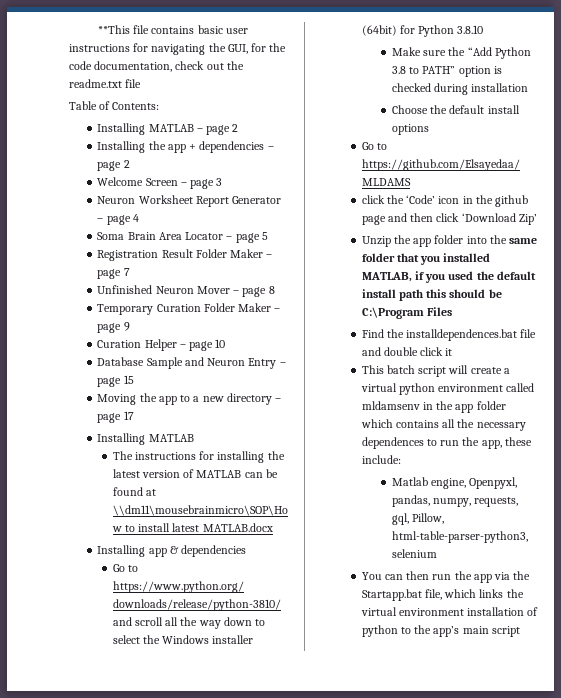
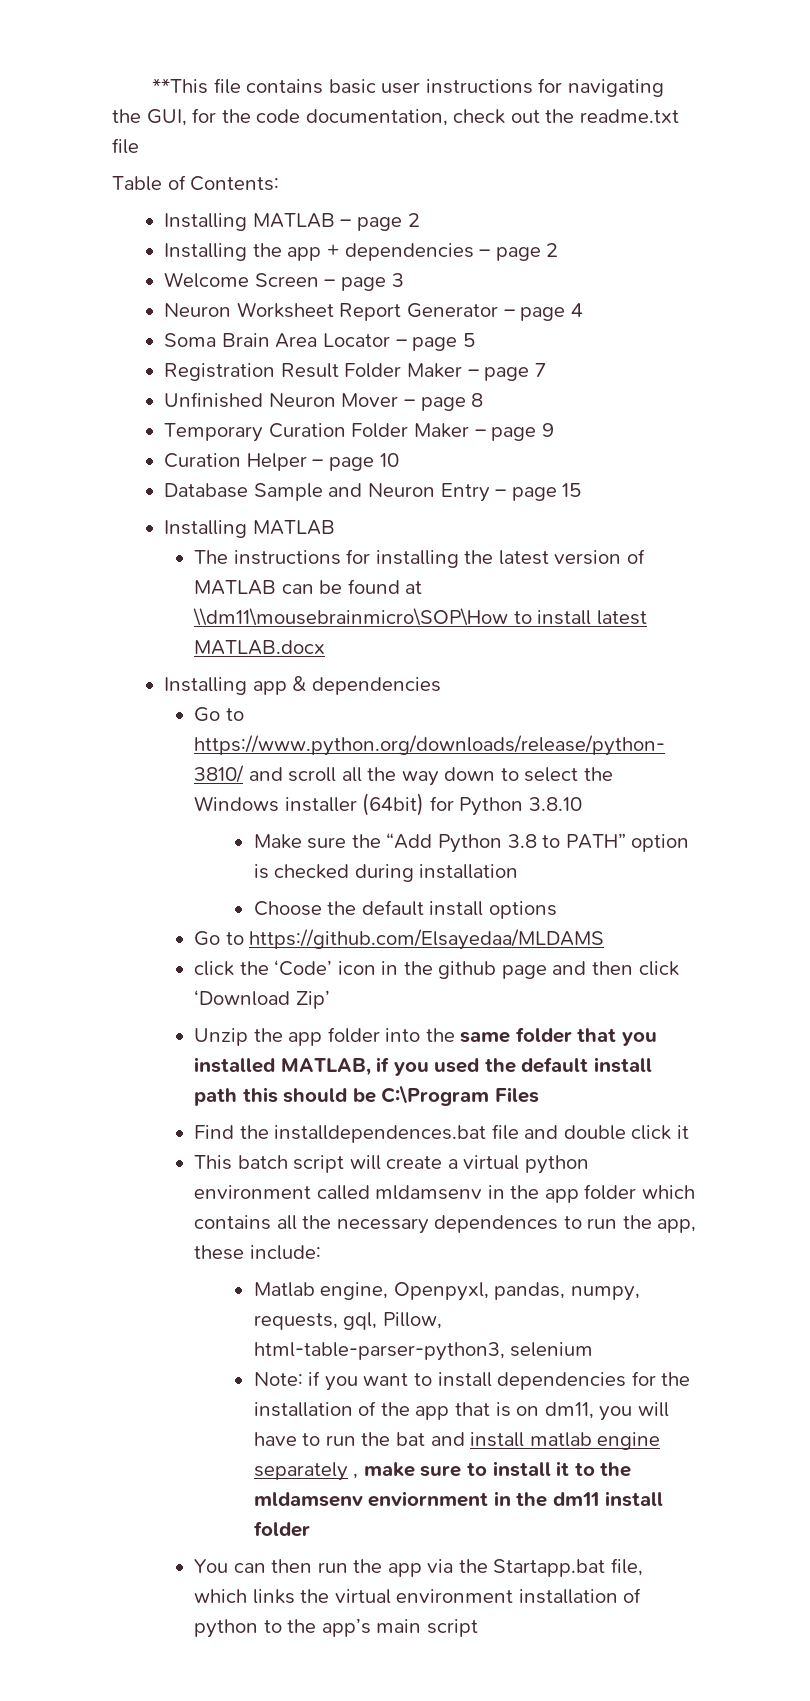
- Moving the app to a new directory – page 17
+ Note: if you want to install dependencies for the installation of the app that is on dm11, you will have to run the bat and install matlab engine separately , make sure to install it to the mldamsenv enviornment in the dm11 install folder

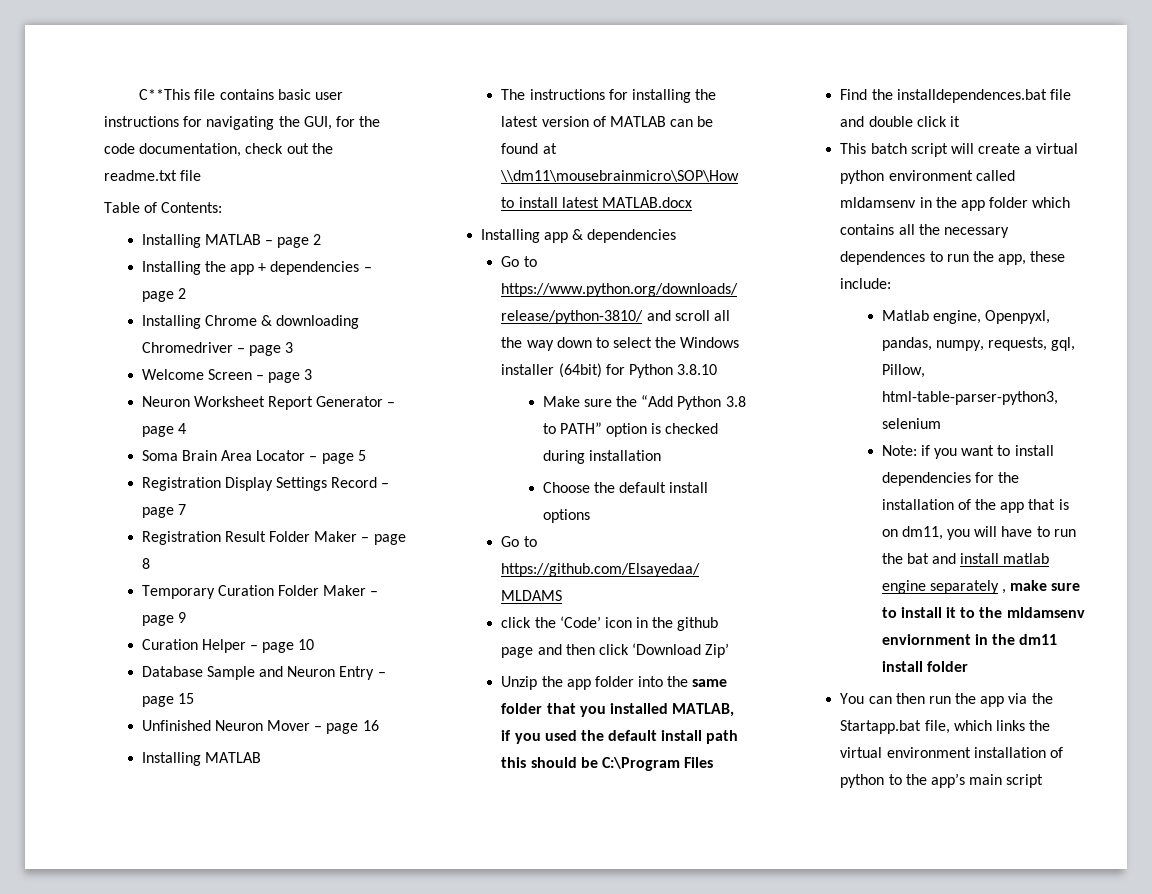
- **This file contains basic user instructions for navigating the GUI, for the code documentation, check out the readme.txt file
+ C**This file contains basic user instructions for navigating the GUI, for the code documentation, check out the readme.txt file
+ Installing Chrome & downloading Chromedriver – page 3
- Registration Result Folder Maker – page 7
+ Registration Display Settings Record – page 7
- Unfinished Neuron Mover – page 8
+ Registration Result Folder Maker – page 8
+ Unfinished Neuron Mover – page 16

